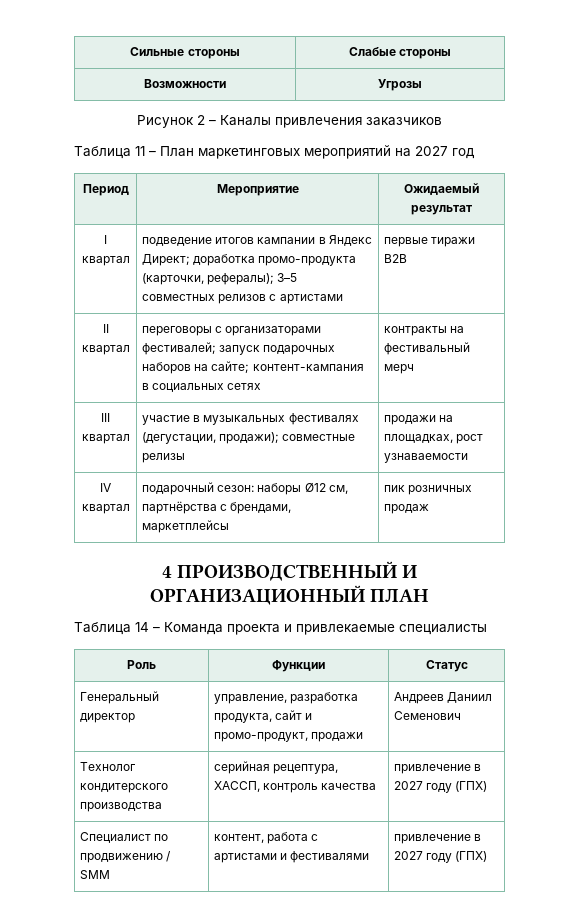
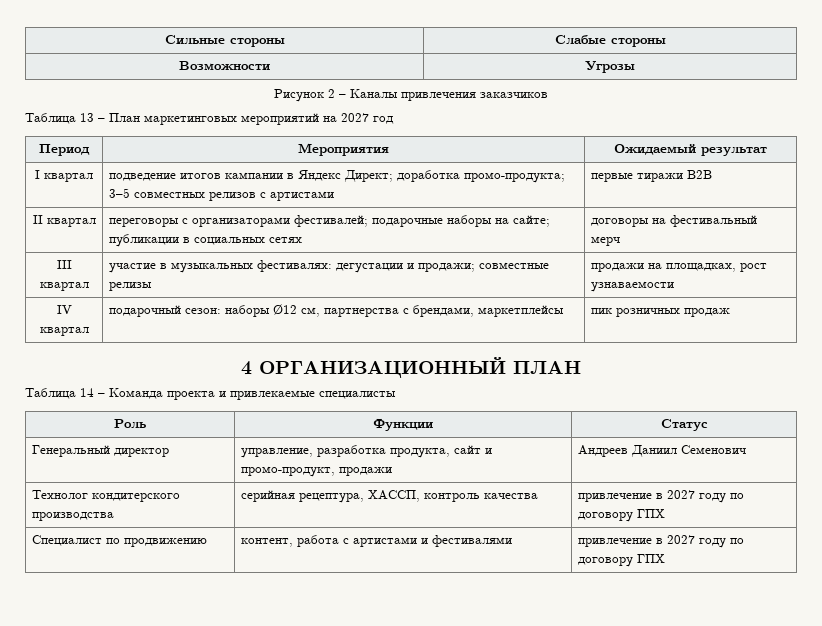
- Таблица 11 – План маркетинговых мероприятий на 2027 год
+ Таблица 13 – План маркетинговых мероприятий на 2027 год
- Период | Мероприятие | Ожидаемый результат
+ Период | Мероприятия | Ожидаемый результат
- I квартал | подведение итогов кампании в Яндекс Директ; доработка промо-продукта (карточки, рефералы); 3–5 совместных релизов с артистами | первые тиражи B2B
+ I квартал | подведение итогов кампании в Яндекс Директ; доработка промо-продукта; 3–5 совместных релизов с артистами | первые тиражи B2B
- II квартал | переговоры с организаторами фестивалей; запуск подарочных наборов на сайте; контент-кампания в социальных сетях | контракты на фестивальный мерч
+ II квартал | переговоры с организаторами фестивалей; подарочные наборы на сайте; публикации в социальных сетях | договоры на фестивальный мерч
- III квартал | участие в музыкальных фестивалях (дегустации, продажи); совместные релизы | продажи на площадках, рост узнаваемости
+ III квартал | участие в музыкальных фестивалях: дегустации и продажи; совместные релизы | продажи на площадках, рост узнаваемости
- IV квартал | подарочный сезон: наборы Ø12 см, партнёрства с брендами, маркетплейсы | пик розничных продаж
+ IV квартал | подарочный сезон: наборы Ø12 см, партнерства с брендами, маркетплейсы | пик розничных продаж
- 4 ПРОИЗВОДСТВЕННЫЙ И ОРГАНИЗАЦИОННЫЙ ПЛАН
+ 4 ОРГАНИЗАЦИОННЫЙ ПЛАН
- Технолог кондитерского производства | серийная рецептура, ХАССП, контроль качества | привлечение в 2027 году (ГПХ)
+ Технолог кондитерского производства | серийная рецептура, ХАССП, контроль качества | привлечение в 2027 году по договору ГПХ
- Специалист по продвижению / SMM | контент, работа с артистами и фестивалями | привлечение в 2027 году (ГПХ)
+ Специалист по продвижению | контент, работа с артистами и фестивалями | привлечение в 2027 году по договору ГПХ

